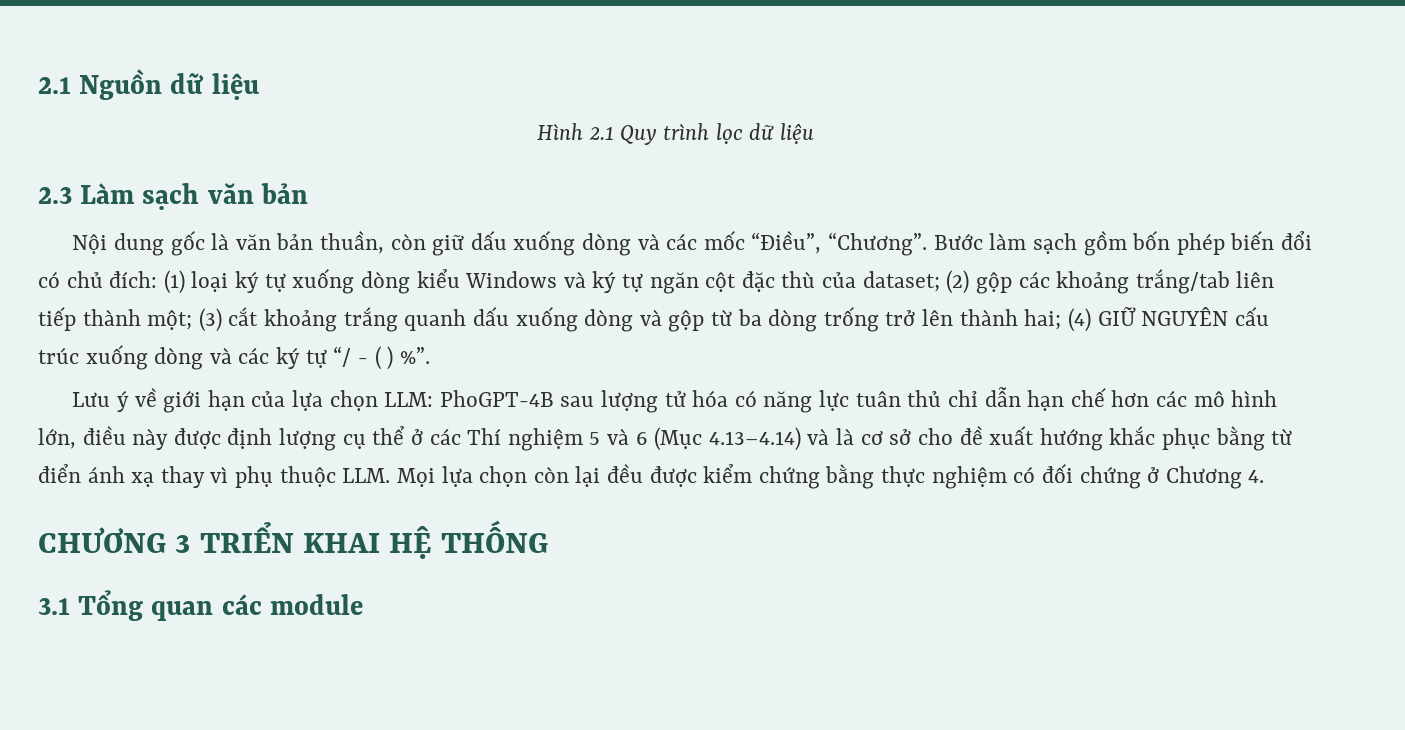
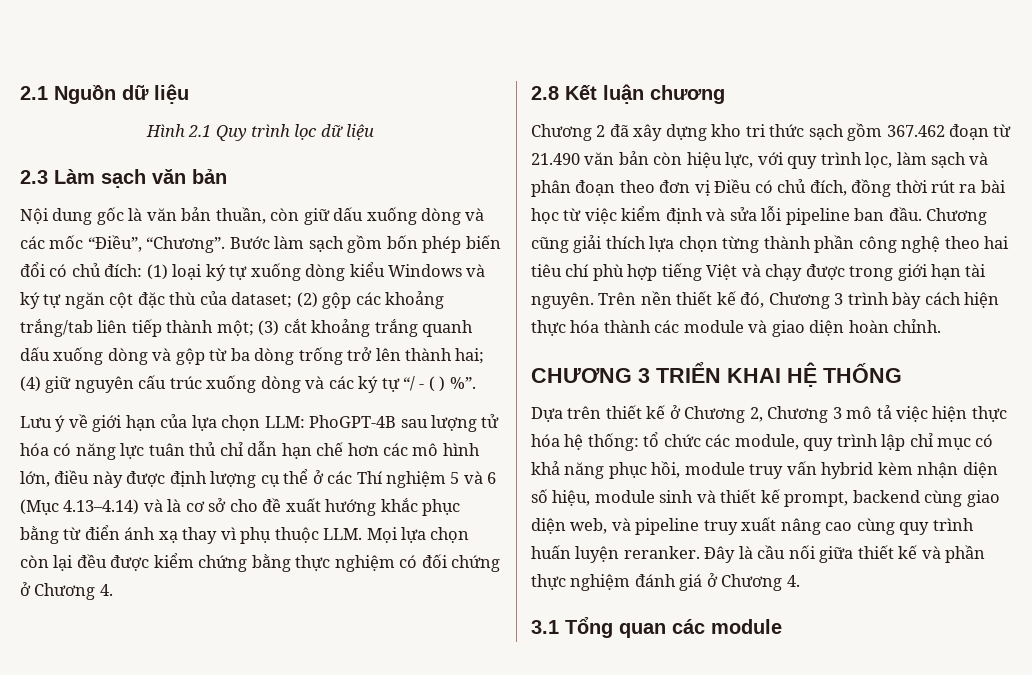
- (4) GIỮ NGUYÊN cấu trúc xuống dòng và các ký tự “/ - ( ) %”.
+ (4) giữ nguyên cấu trúc xuống dòng và các ký tự “/ - ( ) %”.
+ 2.8 Kết luận chương
+ Chương 2 đã xây dựng kho tri thức sạch gồm 367.462 đoạn từ 21.490 văn bản còn hiệu lực, với quy trình lọc, làm sạch và phân đoạn theo đơn vị Điều có chủ đích, đồng thời rút ra bài học từ việc kiểm định và sửa lỗi pipeline ban đầu. Chương cũng giải thích lựa chọn từng thành phần công nghệ theo hai tiêu chí phù hợp tiếng Việt và chạy được trong giới hạn tài nguyên. Trên nền thiết kế đó, Chương 3 trình bày cách hiện thực hóa thành các module và giao diện hoàn chỉnh.
+ Dựa trên thiết kế ở Chương 2, Chương 3 mô tả việc hiện thực hóa hệ thống: tổ chức các module, quy trình lập chỉ mục có khả năng phục hồi, module truy vấn hybrid kèm nhận diện số hiệu, module sinh và thiết kế prompt, backend cùng giao diện web, và pipeline truy xuất nâng cao cùng quy trình huấn luyện reranker. Đây là cầu nối giữa thiết kế và phần thực nghiệm đánh giá ở Chương 4.

